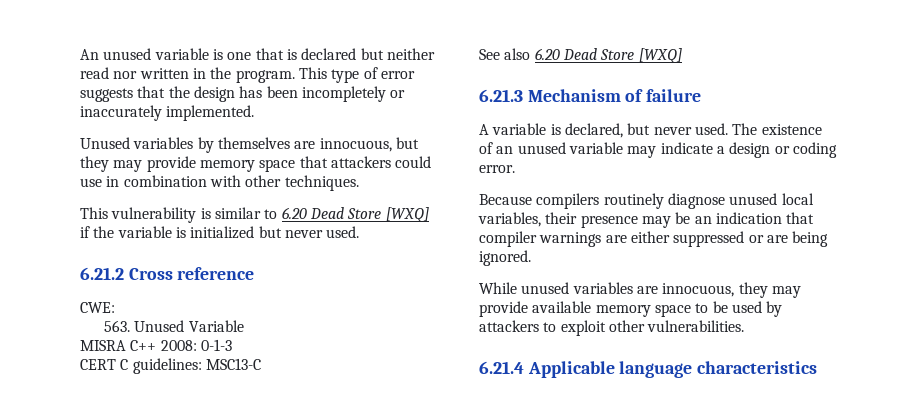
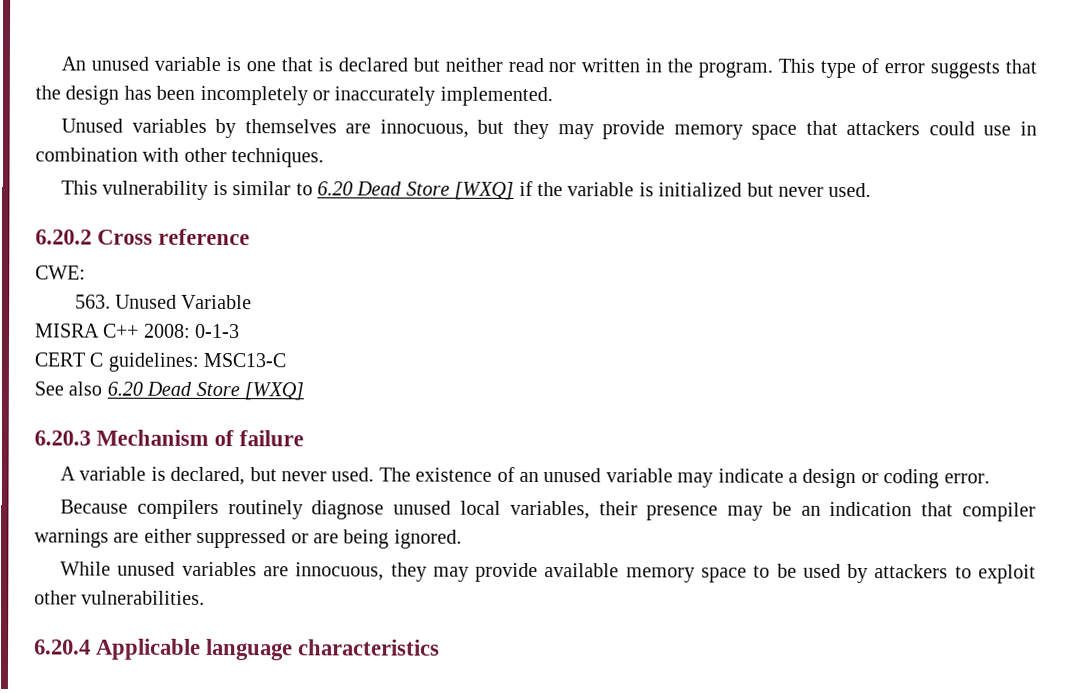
- 6.21.2 Cross reference
+ 6.20.2 Cross reference
- 6.21.3 Mechanism of failure
+ 6.20.3 Mechanism of failure
- 6.21.4 Applicable language characteristics
+ 6.20.4 Applicable language characteristics

